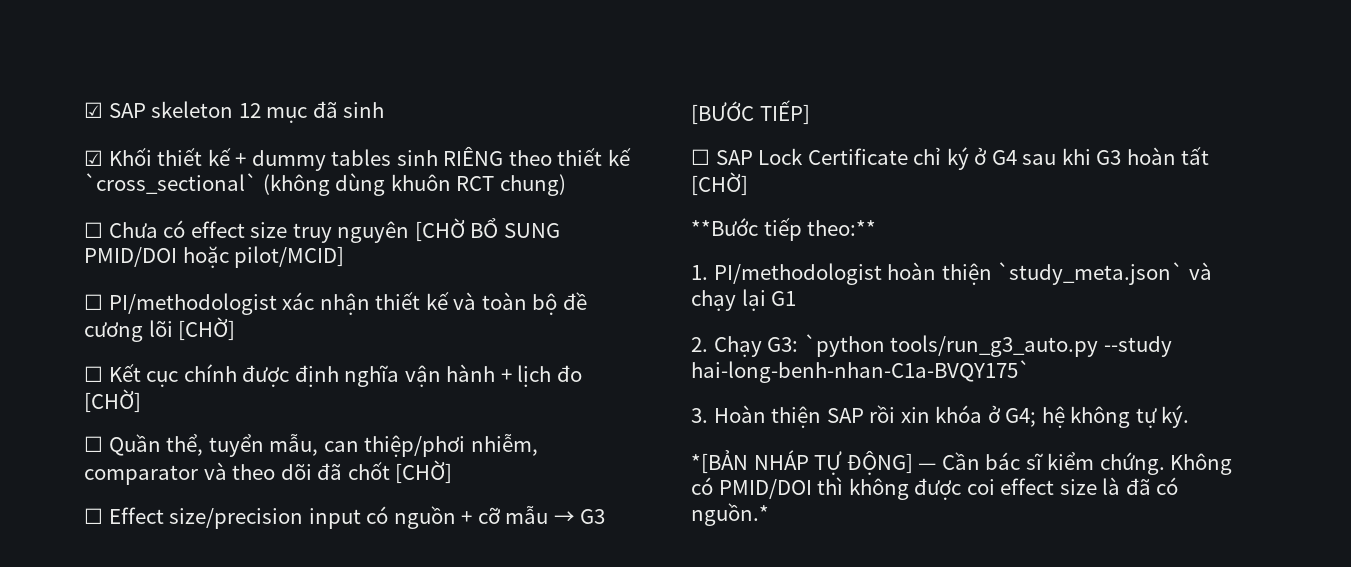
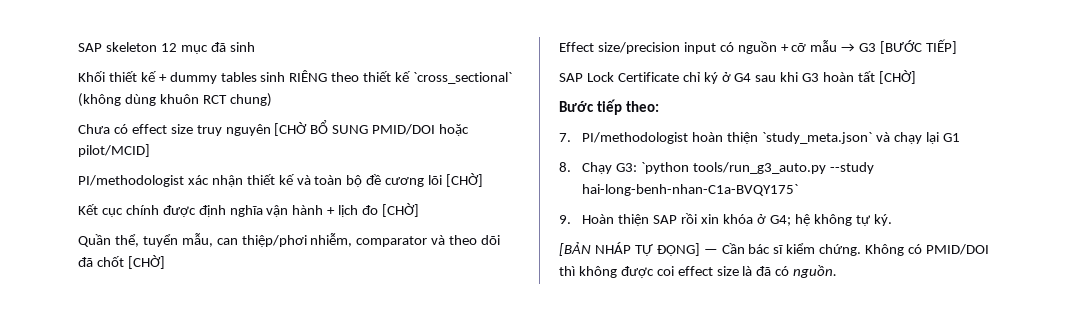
- ☑ SAP skeleton 12 mục đã sinh
+ SAP skeleton 12 mục đã sinh
- ☑ Khối thiết kế + dummy tables sinh RIÊNG theo thiết kế `cross_sectional` (không dùng khuôn RCT chung)
+ Khối thiết kế + dummy tables sinh RIÊNG theo thiết kế `cross_sectional` (không dùng khuôn RCT chung)
- ☐ Chưa có effect size truy nguyên [CHỜ BỔ SUNG PMID/DOI hoặc pilot/MCID]
+ Chưa có effect size truy nguyên [CHỜ BỔ SUNG PMID/DOI hoặc pilot/MCID]
- ☐ PI/methodologist xác nhận thiết kế và toàn bộ đề cương lõi [CHỜ]
+ PI/methodologist xác nhận thiết kế và toàn bộ đề cương lõi [CHỜ]
- ☐ Kết cục chính được định nghĩa vận hành + lịch đo [CHỜ]
+ Kết cục chính được định nghĩa vận hành + lịch đo [CHỜ]
- ☐ Quần thể, tuyển mẫu, can thiệp/phơi nhiễm, comparator và theo dõi đã chốt [CHỜ]
+ Quần thể, tuyển mẫu, can thiệp/phơi nhiễm, comparator và theo dõi đã chốt [CHỜ]
- ☐ Effect size/precision input có nguồn + cỡ mẫu → G3 [BƯỚC TIẾP]
+ Effect size/precision input có nguồn + cỡ mẫu → G3 [BƯỚC TIẾP]
- ☐ SAP Lock Certificate chỉ ký ở G4 sau khi G3 hoàn tất [CHỜ]
+ SAP Lock Certificate chỉ ký ở G4 sau khi G3 hoàn tất [CHỜ]
- **Bước tiếp theo:**
- 1. PI/methodologist hoàn thiện `study_meta.json` và chạy lại G1
+ Bước tiếp theo:
+ 7. PI/methodologist hoàn thiện `study_meta.json` và chạy lại G1
- 2. Chạy G3: `python tools/run_g3_auto.py --study hai-long-benh-nhan-C1a-BVQY175`
+ 8. Chạy G3: `python tools/run_g3_auto.py --study hai-long-benh-nhan-C1a-BVQY175`
- 3. Hoàn thiện SAP rồi xin khóa ở G4; hệ không tự ký.
+ 9. Hoàn thiện SAP rồi xin khóa ở G4; hệ không tự ký.
- *[BẢN NHÁP TỰ ĐỘNG] — Cần bác sĩ kiểm chứng.
+ [BẢN NHÁP TỰ ĐỘNG] — Cần bác sĩ kiểm chứng.
- Không có PMID/DOI thì không được coi effect size là đã có nguồn.*
+ Không có PMID/DOI thì không được coi effect size là đã có nguồn.

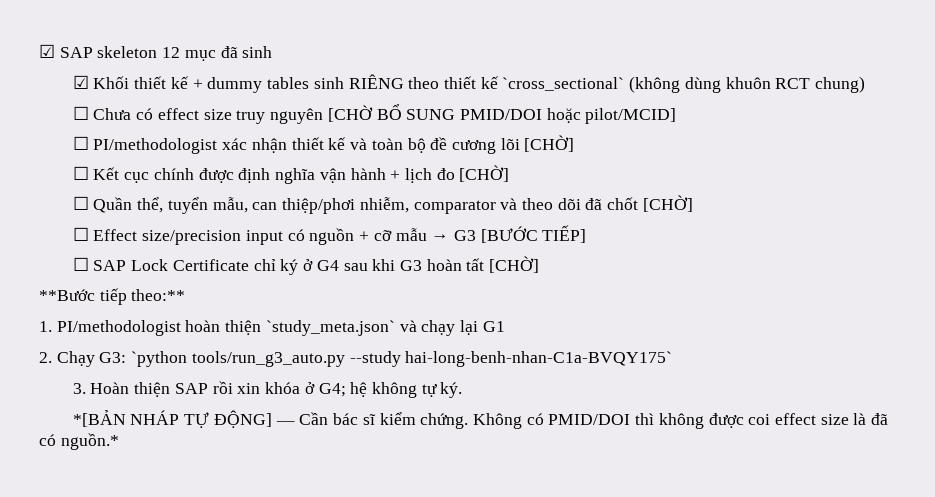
- SAP skeleton 12 mục đã sinh
+ ☑ SAP skeleton 12 mục đã sinh
- Khối thiết kế + dummy tables sinh RIÊNG theo thiết kế `cross_sectional` (không dùng khuôn RCT chung)
+ ☑ Khối thiết kế + dummy tables sinh RIÊNG theo thiết kế `cross_sectional` (không dùng khuôn RCT chung)
- Chưa có effect size truy nguyên [CHỜ BỔ SUNG PMID/DOI hoặc pilot/MCID]
+ ☐ Chưa có effect size truy nguyên [CHỜ BỔ SUNG PMID/DOI hoặc pilot/MCID]
- PI/methodologist xác nhận thiết kế và toàn bộ đề cương lõi [CHỜ]
+ ☐ PI/methodologist xác nhận thiết kế và toàn bộ đề cương lõi [CHỜ]
- Kết cục chính được định nghĩa vận hành + lịch đo [CHỜ]
+ ☐ Kết cục chính được định nghĩa vận hành + lịch đo [CHỜ]
- Quần thể, tuyển mẫu, can thiệp/phơi nhiễm, comparator và theo dõi đã chốt [CHỜ]
+ ☐ Quần thể, tuyển mẫu, can thiệp/phơi nhiễm, comparator và theo dõi đã chốt [CHỜ]
- Effect size/precision input có nguồn + cỡ mẫu → G3 [BƯỚC TIẾP]
+ ☐ Effect size/precision input có nguồn + cỡ mẫu → G3 [BƯỚC TIẾP]
- SAP Lock Certificate chỉ ký ở G4 sau khi G3 hoàn tất [CHỜ]
+ ☐ SAP Lock Certificate chỉ ký ở G4 sau khi G3 hoàn tất [CHỜ]
- Bước tiếp theo:
- 7. PI/methodologist hoàn thiện `study_meta.json` và chạy lại G1
+ **Bước tiếp theo:**
+ 1. PI/methodologist hoàn thiện `study_meta.json` và chạy lại G1
- 8. Chạy G3: `python tools/run_g3_auto.py --study hai-long-benh-nhan-C1a-BVQY175`
+ 2. Chạy G3: `python tools/run_g3_auto.py --study hai-long-benh-nhan-C1a-BVQY175`
- 9. Hoàn thiện SAP rồi xin khóa ở G4; hệ không tự ký.
+ 3. Hoàn thiện SAP rồi xin khóa ở G4; hệ không tự ký.
- [BẢN NHÁP TỰ ĐỘNG] — Cần bác sĩ kiểm chứng.
+ *[BẢN NHÁP TỰ ĐỘNG] — Cần bác sĩ kiểm chứng.
- Không có PMID/DOI thì không được coi effect size là đã có nguồn.
+ Không có PMID/DOI thì không được coi effect size là đã có nguồn.*

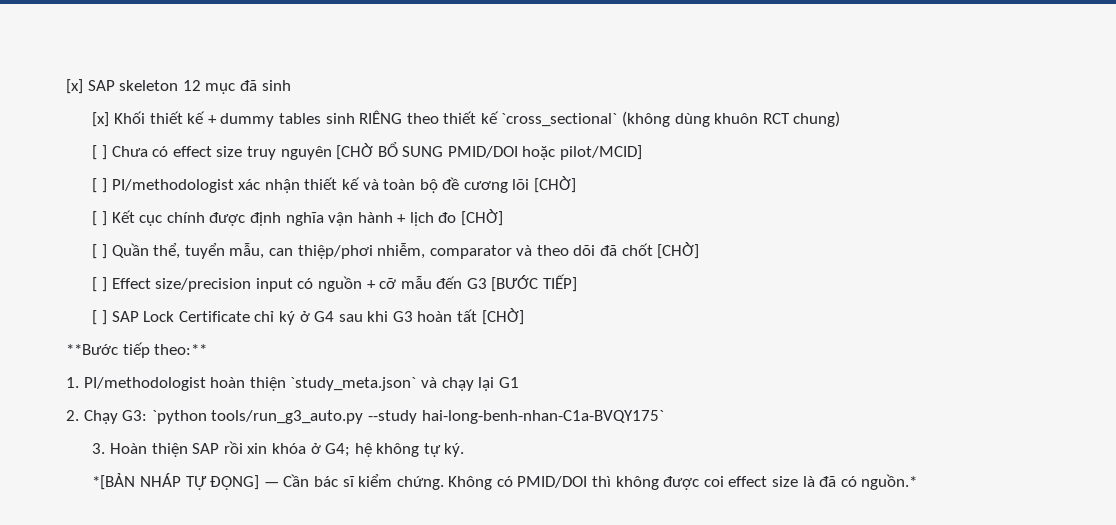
- ☑ SAP skeleton 12 mục đã sinh
+ [x] SAP skeleton 12 mục đã sinh
- ☑ Khối thiết kế + dummy tables sinh RIÊNG theo thiết kế `cross_sectional` (không dùng khuôn RCT chung)
+ [x] Khối thiết kế + dummy tables sinh RIÊNG theo thiết kế `cross_sectional` (không dùng khuôn RCT chung)
- ☐ Chưa có effect size truy nguyên [CHỜ BỔ SUNG PMID/DOI hoặc pilot/MCID]
+ [ ] Chưa có effect size truy nguyên [CHỜ BỔ SUNG PMID/DOI hoặc pilot/MCID]
- ☐ PI/methodologist xác nhận thiết kế và toàn bộ đề cương lõi [CHỜ]
+ [ ] PI/methodologist xác nhận thiết kế và toàn bộ đề cương lõi [CHỜ]
- ☐ Kết cục chính được định nghĩa vận hành + lịch đo [CHỜ]
+ [ ] Kết cục chính được định nghĩa vận hành + lịch đo [CHỜ]
- ☐ Quần thể, tuyển mẫu, can thiệp/phơi nhiễm, comparator và theo dõi đã chốt [CHỜ]
+ [ ] Quần thể, tuyển mẫu, can thiệp/phơi nhiễm, comparator và theo dõi đã chốt [CHỜ]
- ☐ Effect size/precision input có nguồn + cỡ mẫu → G3 [BƯỚC TIẾP]
+ [ ] Effect size/precision input có nguồn + cỡ mẫu đến G3 [BƯỚC TIẾP]
- ☐ SAP Lock Certificate chỉ ký ở G4 sau khi G3 hoàn tất [CHỜ]
+ [ ] SAP Lock Certificate chỉ ký ở G4 sau khi G3 hoàn tất [CHỜ]

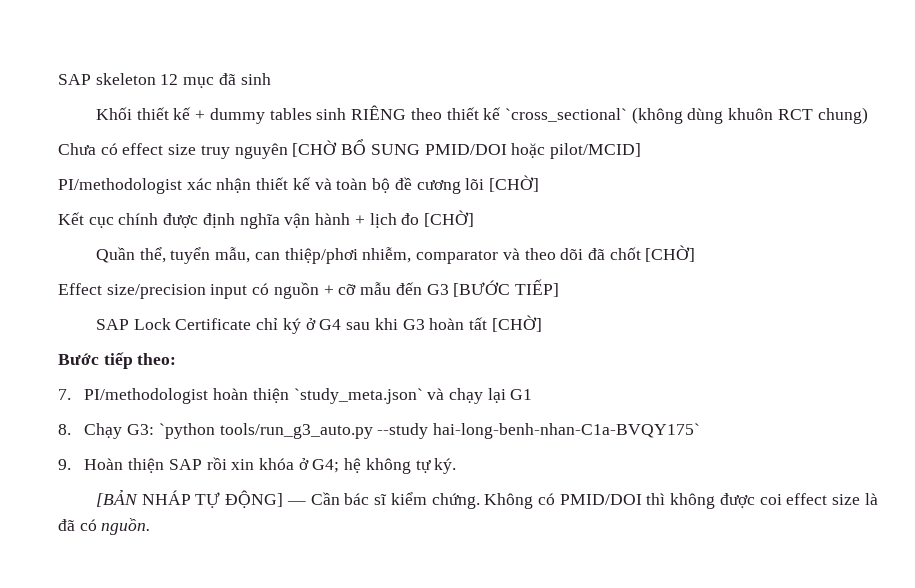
- [x] SAP skeleton 12 mục đã sinh
+ SAP skeleton 12 mục đã sinh
- [x] Khối thiết kế + dummy tables sinh RIÊNG theo thiết kế `cross_sectional` (không dùng khuôn RCT chung)
+ Khối thiết kế + dummy tables sinh RIÊNG theo thiết kế `cross_sectional` (không dùng khuôn RCT chung)
- [ ] Chưa có effect size truy nguyên [CHỜ BỔ SUNG PMID/DOI hoặc pilot/MCID]
+ Chưa có effect size truy nguyên [CHỜ BỔ SUNG PMID/DOI hoặc pilot/MCID]
- [ ] PI/methodologist xác nhận thiết kế và toàn bộ đề cương lõi [CHỜ]
+ PI/methodologist xác nhận thiết kế và toàn bộ đề cương lõi [CHỜ]
- [ ] Kết cục chính được định nghĩa vận hành + lịch đo [CHỜ]
+ Kết cục chính được định nghĩa vận hành + lịch đo [CHỜ]
- [ ] Quần thể, tuyển mẫu, can thiệp/phơi nhiễm, comparator và theo dõi đã chốt [CHỜ]
+ Quần thể, tuyển mẫu, can thiệp/phơi nhiễm, comparator và theo dõi đã chốt [CHỜ]
- [ ] Effect size/precision input có nguồn + cỡ mẫu đến G3 [BƯỚC TIẾP]
+ Effect size/precision input có nguồn + cỡ mẫu đến G3 [BƯỚC TIẾP]
- [ ] SAP Lock Certificate chỉ ký ở G4 sau khi G3 hoàn tất [CHỜ]
+ SAP Lock Certificate chỉ ký ở G4 sau khi G3 hoàn tất [CHỜ]
- **Bước tiếp theo:**
- 1. PI/methodologist hoàn thiện `study_meta.json` và chạy lại G1
+ Bước tiếp theo:
+ 7. PI/methodologist hoàn thiện `study_meta.json` và chạy lại G1
- 2. Chạy G3: `python tools/run_g3_auto.py --study hai-long-benh-nhan-C1a-BVQY175`
+ 8. Chạy G3: `python tools/run_g3_auto.py --study hai-long-benh-nhan-C1a-BVQY175`
- 3. Hoàn thiện SAP rồi xin khóa ở G4; hệ không tự ký.
+ 9. Hoàn thiện SAP rồi xin khóa ở G4; hệ không tự ký.
- *[BẢN NHÁP TỰ ĐỘNG] — Cần bác sĩ kiểm chứng.
+ [BẢN NHÁP TỰ ĐỘNG] — Cần bác sĩ kiểm chứng.
- Không có PMID/DOI thì không được coi effect size là đã có nguồn.*
+ Không có PMID/DOI thì không được coi effect size là đã có nguồn.

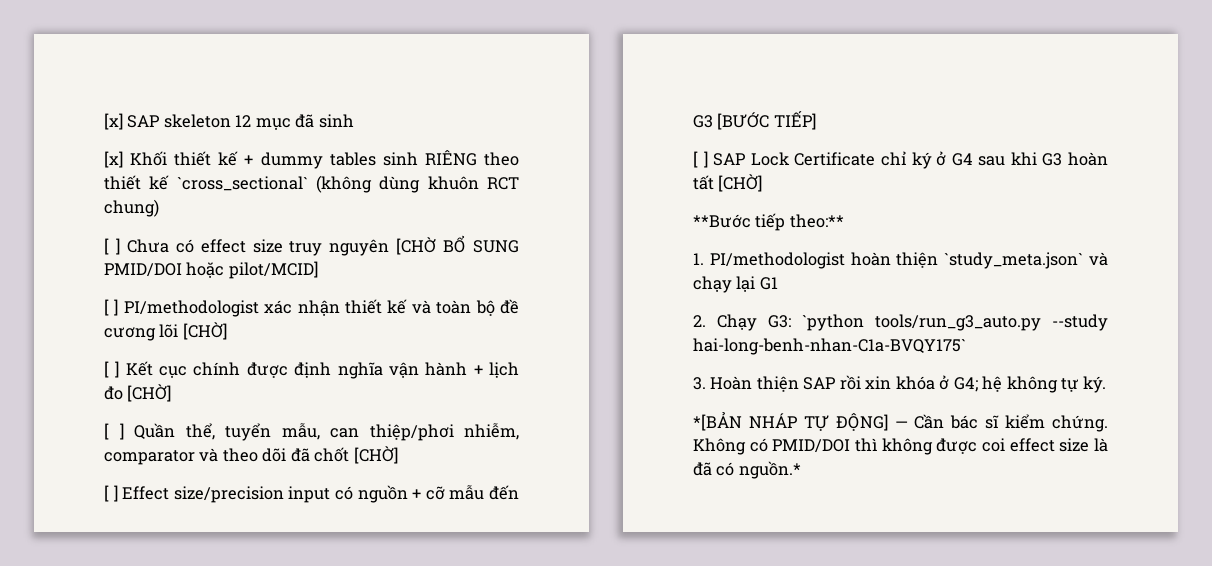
- SAP skeleton 12 mục đã sinh
+ [x] SAP skeleton 12 mục đã sinh
- Khối thiết kế + dummy tables sinh RIÊNG theo thiết kế `cross_sectional` (không dùng khuôn RCT chung)
+ [x] Khối thiết kế + dummy tables sinh RIÊNG theo thiết kế `cross_sectional` (không dùng khuôn RCT chung)
- Chưa có effect size truy nguyên [CHỜ BỔ SUNG PMID/DOI hoặc pilot/MCID]
+ [ ] Chưa có effect size truy nguyên [CHỜ BỔ SUNG PMID/DOI hoặc pilot/MCID]
- PI/methodologist xác nhận thiết kế và toàn bộ đề cương lõi [CHỜ]
+ [ ] PI/methodologist xác nhận thiết kế và toàn bộ đề cương lõi [CHỜ]
- Kết cục chính được định nghĩa vận hành + lịch đo [CHỜ]
+ [ ] Kết cục chính được định nghĩa vận hành + lịch đo [CHỜ]
- Quần thể, tuyển mẫu, can thiệp/phơi nhiễm, comparator và theo dõi đã chốt [CHỜ]
+ [ ] Quần thể, tuyển mẫu, can thiệp/phơi nhiễm, comparator và theo dõi đã chốt [CHỜ]
- Effect size/precision input có nguồn + cỡ mẫu đến G3 [BƯỚC TIẾP]
+ [ ] Effect size/precision input có nguồn + cỡ mẫu đến G3 [BƯỚC TIẾP]
- SAP Lock Certificate chỉ ký ở G4 sau khi G3 hoàn tất [CHỜ]
+ [ ] SAP Lock Certificate chỉ ký ở G4 sau khi G3 hoàn tất [CHỜ]
- Bước tiếp theo:
- 7. PI/methodologist hoàn thiện `study_meta.json` và chạy lại G1
+ **Bước tiếp theo:**
+ 1. PI/methodologist hoàn thiện `study_meta.json` và chạy lại G1
- 8. Chạy G3: `python tools/run_g3_auto.py --study hai-long-benh-nhan-C1a-BVQY175`
+ 2. Chạy G3: `python tools/run_g3_auto.py --study hai-long-benh-nhan-C1a-BVQY175`
- 9. Hoàn thiện SAP rồi xin khóa ở G4; hệ không tự ký.
+ 3. Hoàn thiện SAP rồi xin khóa ở G4; hệ không tự ký.
- [BẢN NHÁP TỰ ĐỘNG] — Cần bác sĩ kiểm chứng.
+ *[BẢN NHÁP TỰ ĐỘNG] — Cần bác sĩ kiểm chứng.
- Không có PMID/DOI thì không được coi effect size là đã có nguồn.
+ Không có PMID/DOI thì không được coi effect size là đã có nguồn.*

